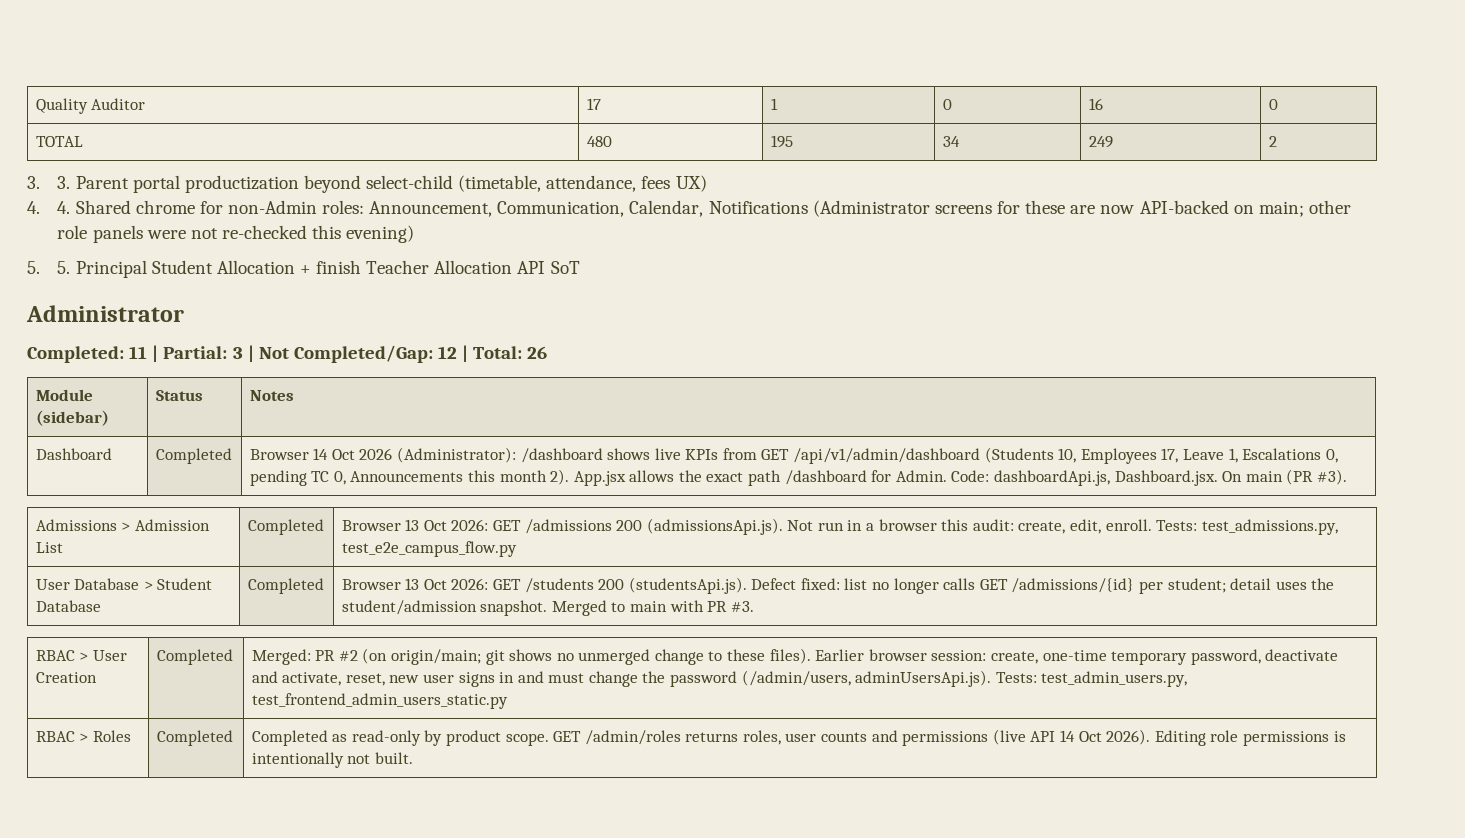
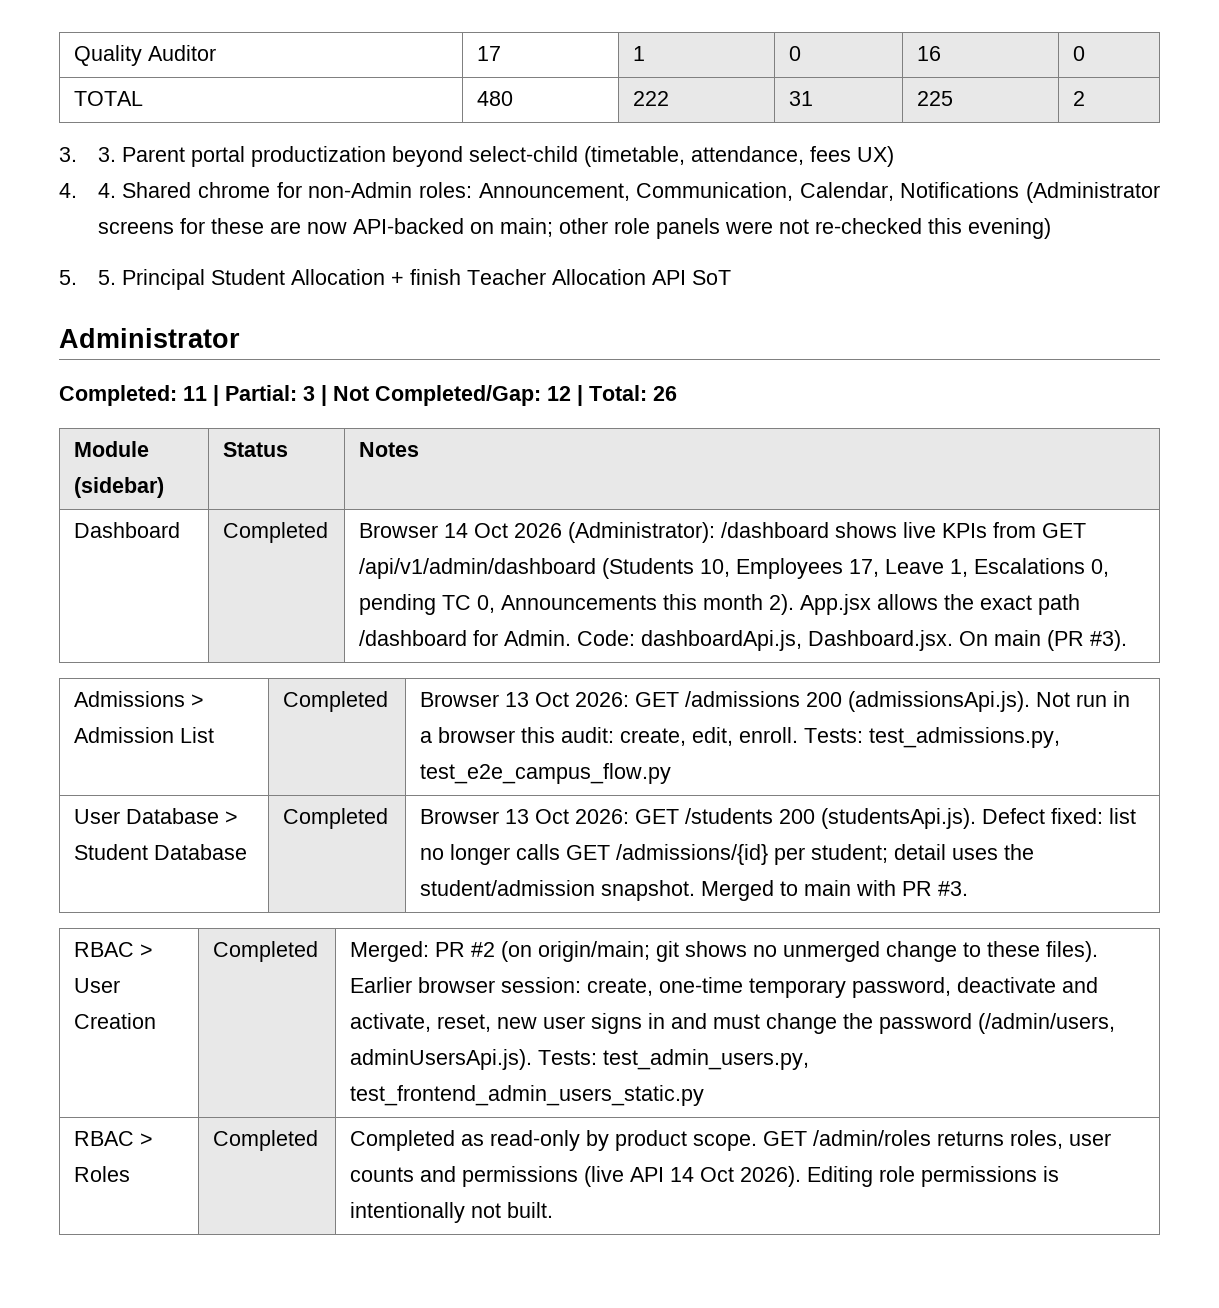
- TOTAL | 480 | 195 | 34 | 249 | 2
+ TOTAL | 480 | 222 | 31 | 225 | 2

